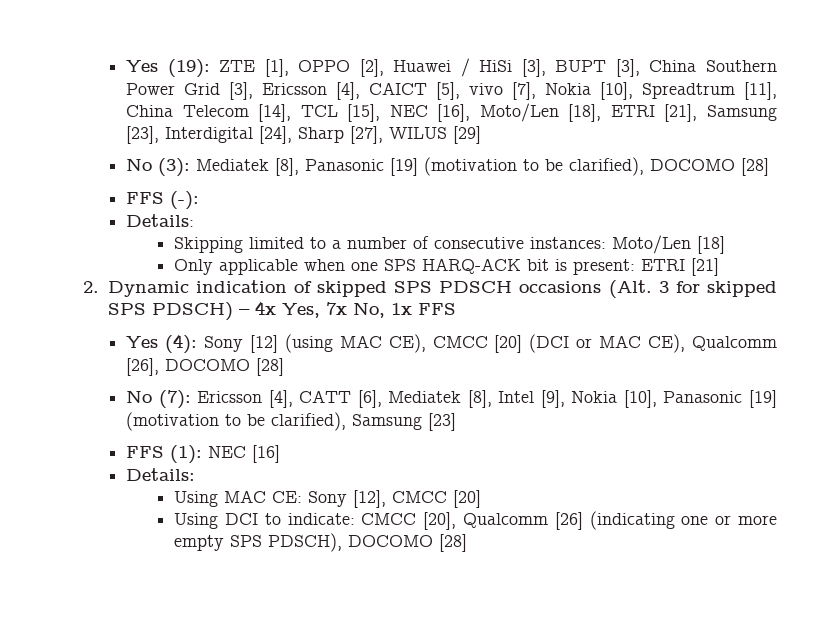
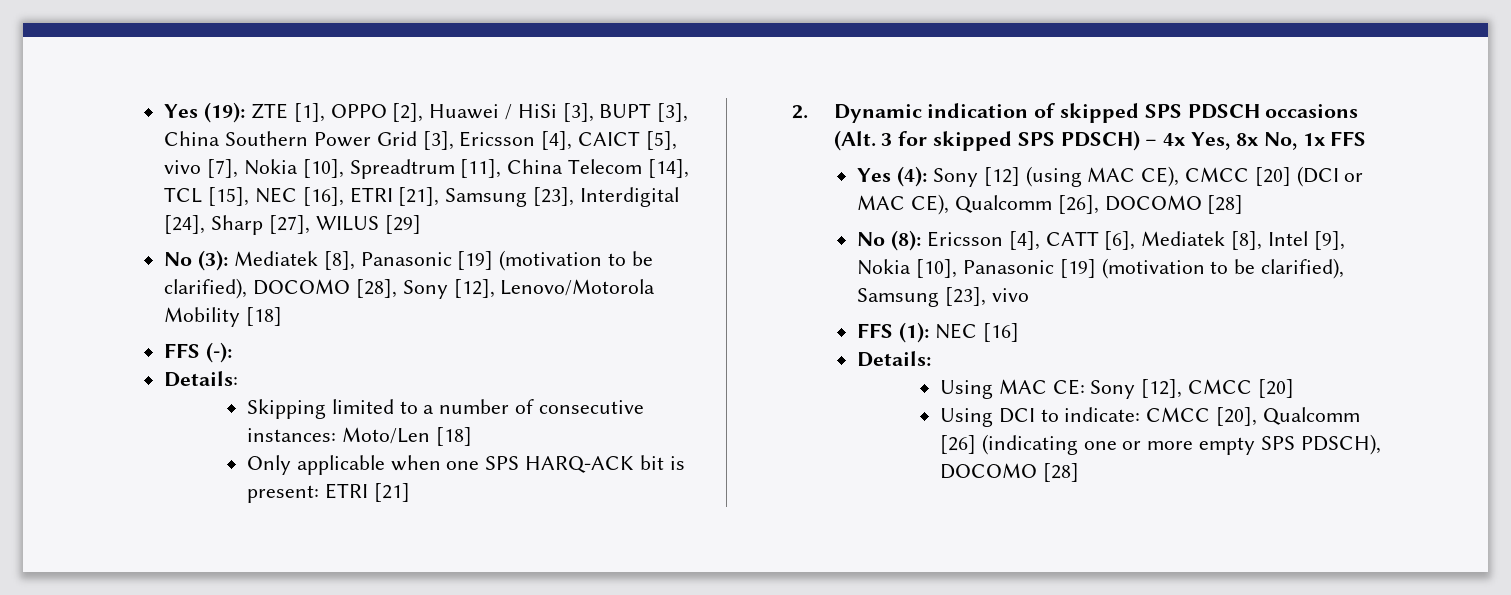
- Yes (19): ZTE [1], OPPO [2], Huawei / HiSi [3], BUPT [3], China Southern Power Grid [3], Ericsson [4], CAICT [5], vivo [7], Nokia [10], Spreadtrum [11], China Telecom [14], TCL [15], NEC [16], Moto/Len [18], ETRI [21], Samsung [23], Interdigital [24], Sharp [27], WILUS [29]
+ Yes (19): ZTE [1], OPPO [2], Huawei / HiSi [3], BUPT [3], China Southern Power Grid [3], Ericsson [4], CAICT [5], vivo [7], Nokia [10], Spreadtrum [11], China Telecom [14], TCL [15], NEC [16], ETRI [21], Samsung [23], Interdigital [24], Sharp [27], WILUS [29]
- No (3): Mediatek [8], Panasonic [19] (motivation to be clarified), DOCOMO [28]
+ No (3): Mediatek [8], Panasonic [19] (motivation to be clarified), DOCOMO [28], Sony [12], Lenovo/Motorola Mobility [18]
- 2. Dynamic indication of skipped SPS PDSCH occasions (Alt. 3 for skipped SPS PDSCH) – 4x Yes, 7x No, 1x FFS
+ 2. Dynamic indication of skipped SPS PDSCH occasions (Alt. 3 for skipped SPS PDSCH) – 4x Yes, 8x No, 1x FFS
- No (7): Ericsson [4], CATT [6], Mediatek [8], Intel [9], Nokia [10], Panasonic [19] (motivation to be clarified), Samsung [23]
+ No (8): Ericsson [4], CATT [6], Mediatek [8], Intel [9], Nokia [10], Panasonic [19] (motivation to be clarified), Samsung [23], vivo

